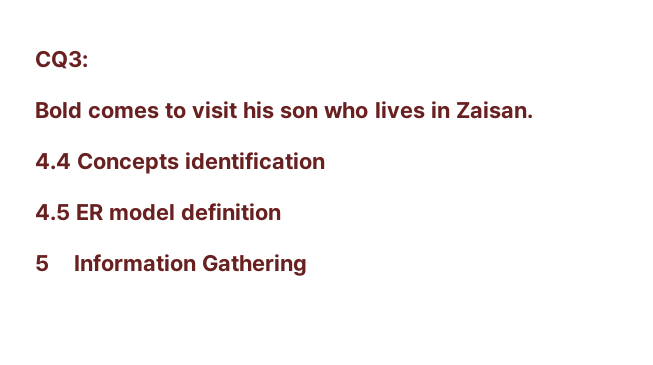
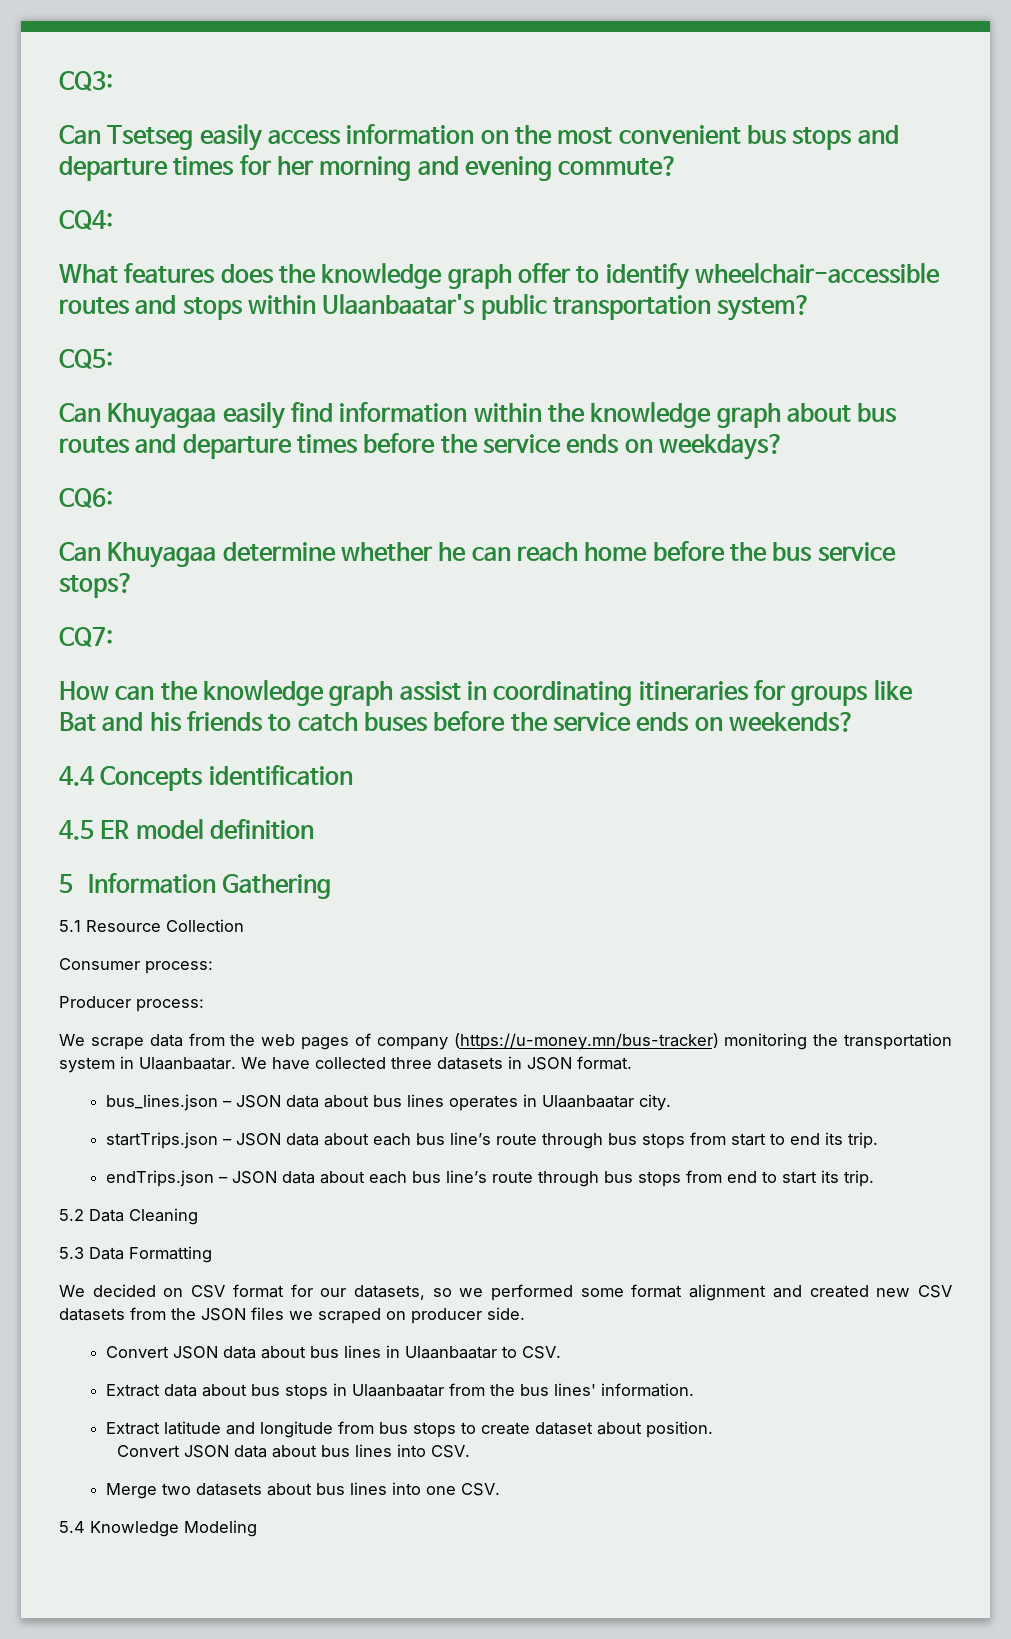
- Bold comes to visit his son who lives in Zaisan.
+ Can Tsetseg easily access information on the most convenient bus stops and departure times for her morning and evening commute?
+ CQ4:
+ What features does the knowledge graph offer to identify wheelchair-accessible routes and stops within Ulaanbaatar's public transportation system?
+ CQ5:
+ Can Khuyagaa easily find information within the knowledge graph about bus routes and departure times before the service ends on weekdays?
+ CQ6:
+ Can Khuyagaa determine whether he can reach home before the bus service stops?
+ CQ7:
+ How can the knowledge graph assist in coordinating itineraries for groups like Bat and his friends to catch buses before the service ends on weekends?
+ 5.1 Resource Collection
+ Consumer process:
+ Producer process:
+ We scrape data from the web pages of company (https://u-money.mn/bus-tracker) monitoring the transportation system in Ulaanbaatar. We have collected three datasets in JSON format.
+ bus_lines.json – JSON data about bus lines operates in Ulaanbaatar city.
+ startTrips.json – JSON data about each bus line’s route through bus stops from start to end its trip.
+ endTrips.json – JSON data about each bus line’s route through bus stops from end to start its trip.
+ 5.2 Data Cleaning
+ 5.3 Data Formatting
+ We decided on CSV format for our datasets, so we performed some format alignment and created new CSV datasets from the JSON files we scraped on producer side.
+ Convert JSON data about bus lines in Ulaanbaatar to CSV.
+ Extract data about bus stops in Ulaanbaatar from the bus lines' information.
+ Extract latitude and longitude from bus stops to create dataset about position.
+ Convert JSON data about bus lines into CSV.
+ Merge two datasets about bus lines into one CSV.
+ 5.4 Knowledge Modeling

